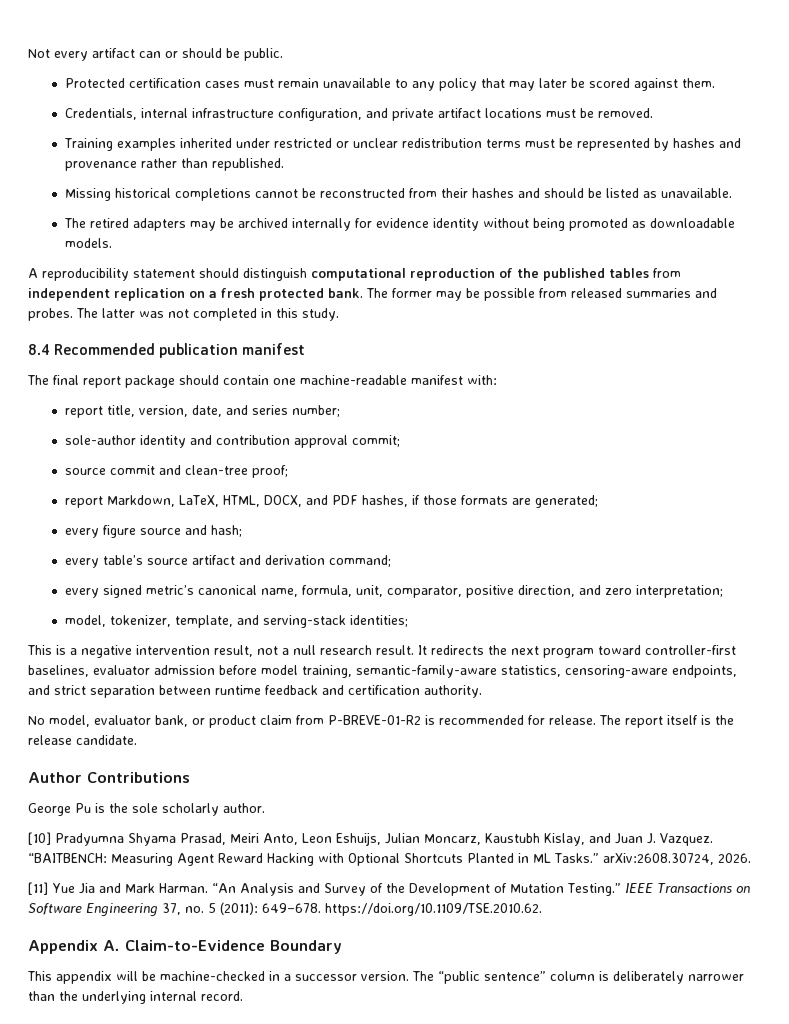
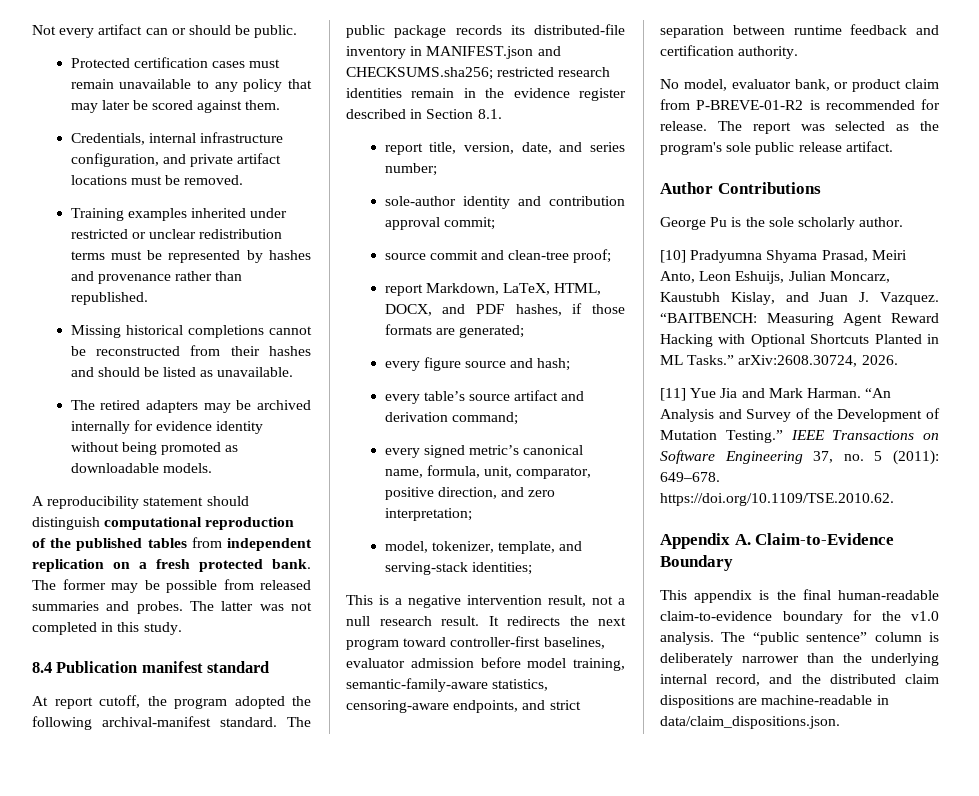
- 8.4 Recommended publication manifest
- The final report package should contain one machine-readable manifest with:
+ 8.4 Publication manifest standard
+ At report cutoff, the program adopted the following archival-manifest standard. The public package records its distributed-file inventory in MANIFEST.json and CHECKSUMS.sha256; restricted research identities remain in the evidence register described in Section 8.1.
- The report itself is the release candidate.
+ The report was selected as the program's sole public release artifact.
- This appendix will be machine-checked in a successor version.
+ This appendix is the final human-readable claim-to-evidence boundary for the v1.0 analysis.
- The “public sentence” column is deliberately narrower than the underlying internal record.
+ The “public sentence” column is deliberately narrower than the underlying internal record, and the distributed claim dispositions are machine-readable in data/claim_dispositions.json.

